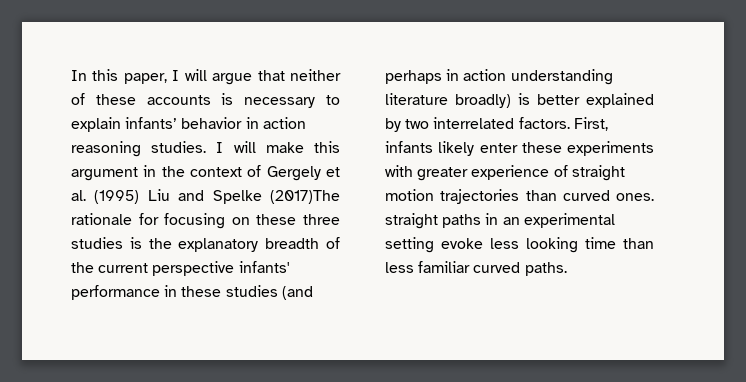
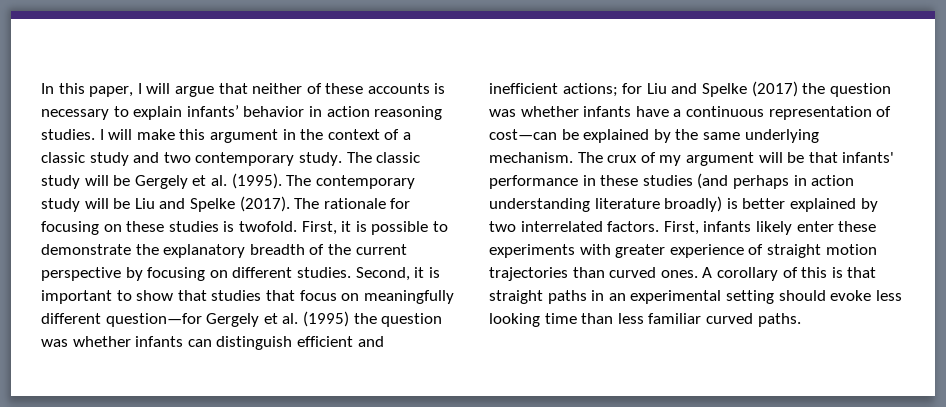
- I will make this argument in the context of Gergely et al. (1995) Liu and Spelke (2017)The rationale for focusing on these three studies is the explanatory breadth of the current perspective infants' performance in these studies (and perhaps in action understanding literature broadly) is better explained by two interrelated factors.
+ I will make this argument in the context of a classic study and two contemporary study. The classic study will be Gergely et al. (1995). The contemporary study will be Liu and Spelke (2017). The rationale for focusing on these studies is twofold. First, it is possible to demonstrate the explanatory breadth of the current perspective by focusing on different studies. Second, it is important to show that studies that focus on meaningfully different question—for Gergely et al. (1995) the question was whether infants can distinguish efficient and inefficient actions; for Liu and Spelke (2017) the question was whether infants have a continuous representation of cost—can be explained by the same underlying mechanism. The crux of my argument will be that infants' performance in these studies (and perhaps in action understanding literature broadly) is better explained by two interrelated factors.
- First, infants likely enter these experiments with greater experience of straight motion trajectories than curved ones. straight paths in an experimental setting evoke less looking time than less familiar curved paths.
+ First, infants likely enter these experiments with greater experience of straight motion trajectories than curved ones. A corollary of this is that straight paths in an experimental setting should evoke less looking time than less familiar curved paths.

